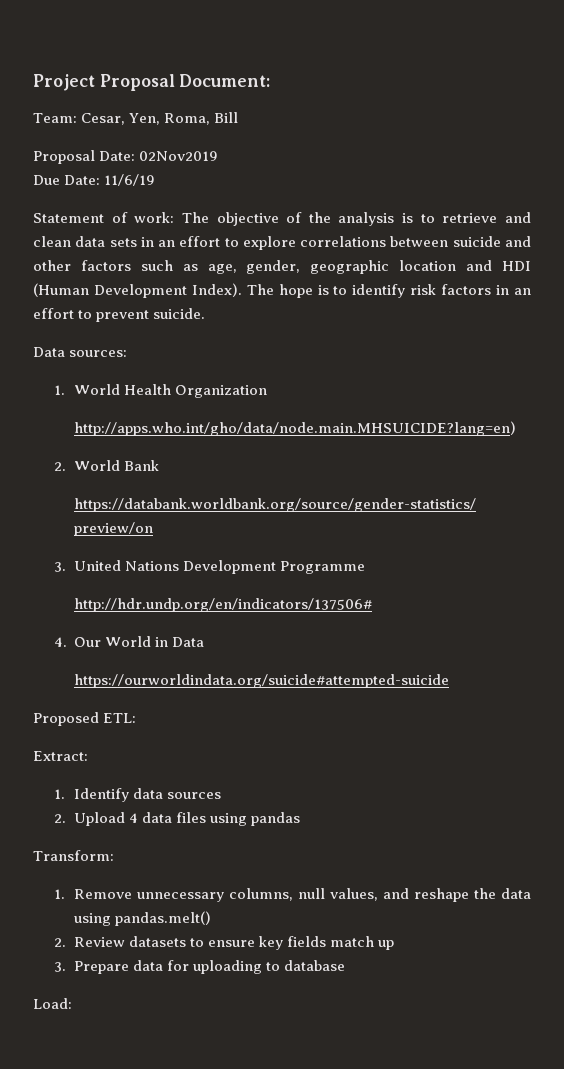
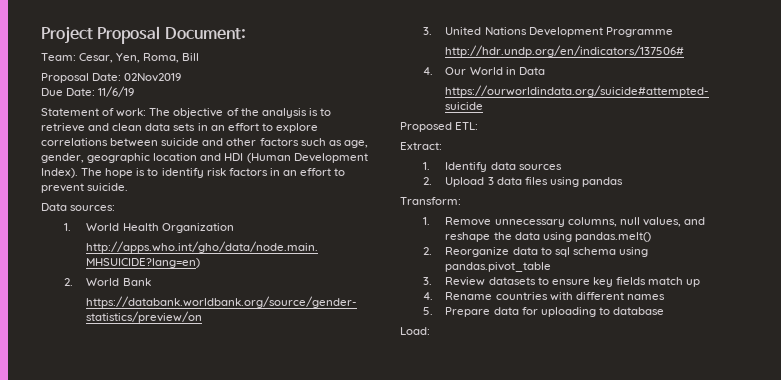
- 2. Upload 4 data files using pandas
+ 2. Upload 3 data files using pandas
- 2. Review datasets to ensure key fields match up
+ 2. Reorganize data to sql schema using pandas.pivot_table
+ 3. Review datasets to ensure key fields match up
- 3. Prepare data for uploading to database
+ 4. Rename countries with different names
+ 5. Prepare data for uploading to database

